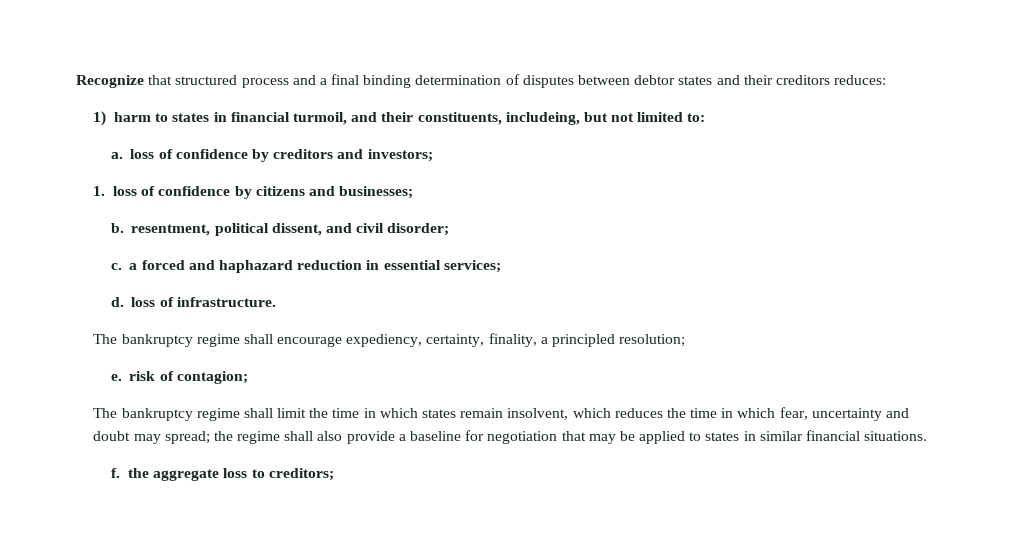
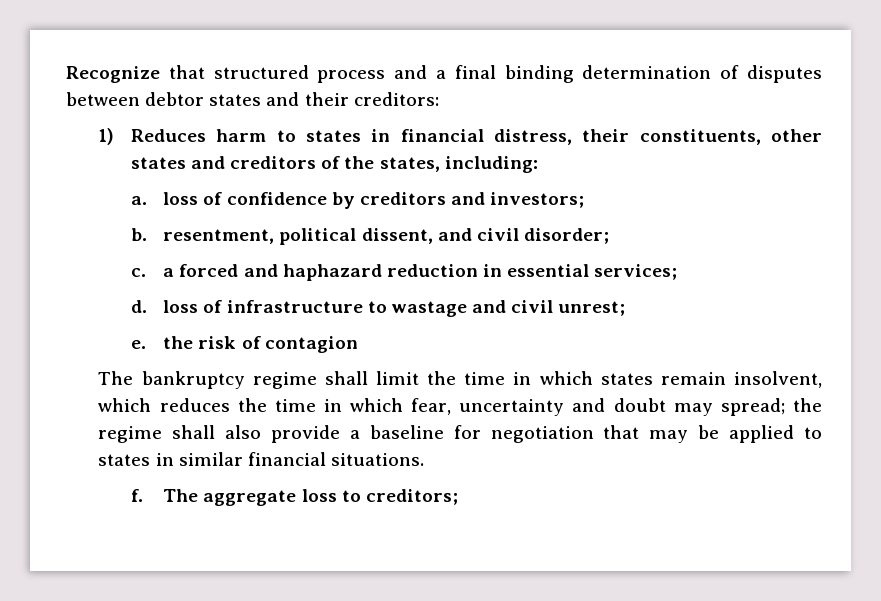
- Recognize that structured process and a final binding determination of disputes between debtor states and their creditors reduces:
+ Recognize that structured process and a final binding determination of disputes between debtor states and their creditors:
- 1) harm to states in financial turmoil, and their constituents, includeing, but not limited to:
+ 1) Reduces harm to states in financial distress, their constituents, other states and creditors of the states, including:
- 1. loss of confidence by citizens and businesses;
- d. loss of infrastructure.
- The bankruptcy regime shall encourage expediency, certainty, finality, a principled resolution;
+ d. loss of infrastructure to wastage and civil unrest;
- e. risk of contagion;
+ e. the risk of contagion
- f. the aggregate loss to creditors;
+ f. The aggregate loss to creditors;

